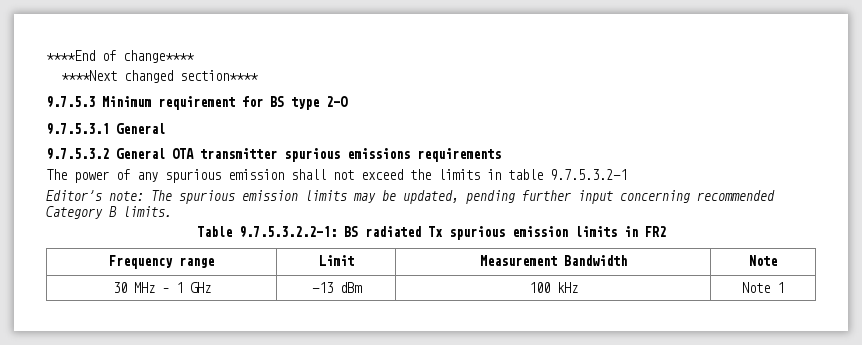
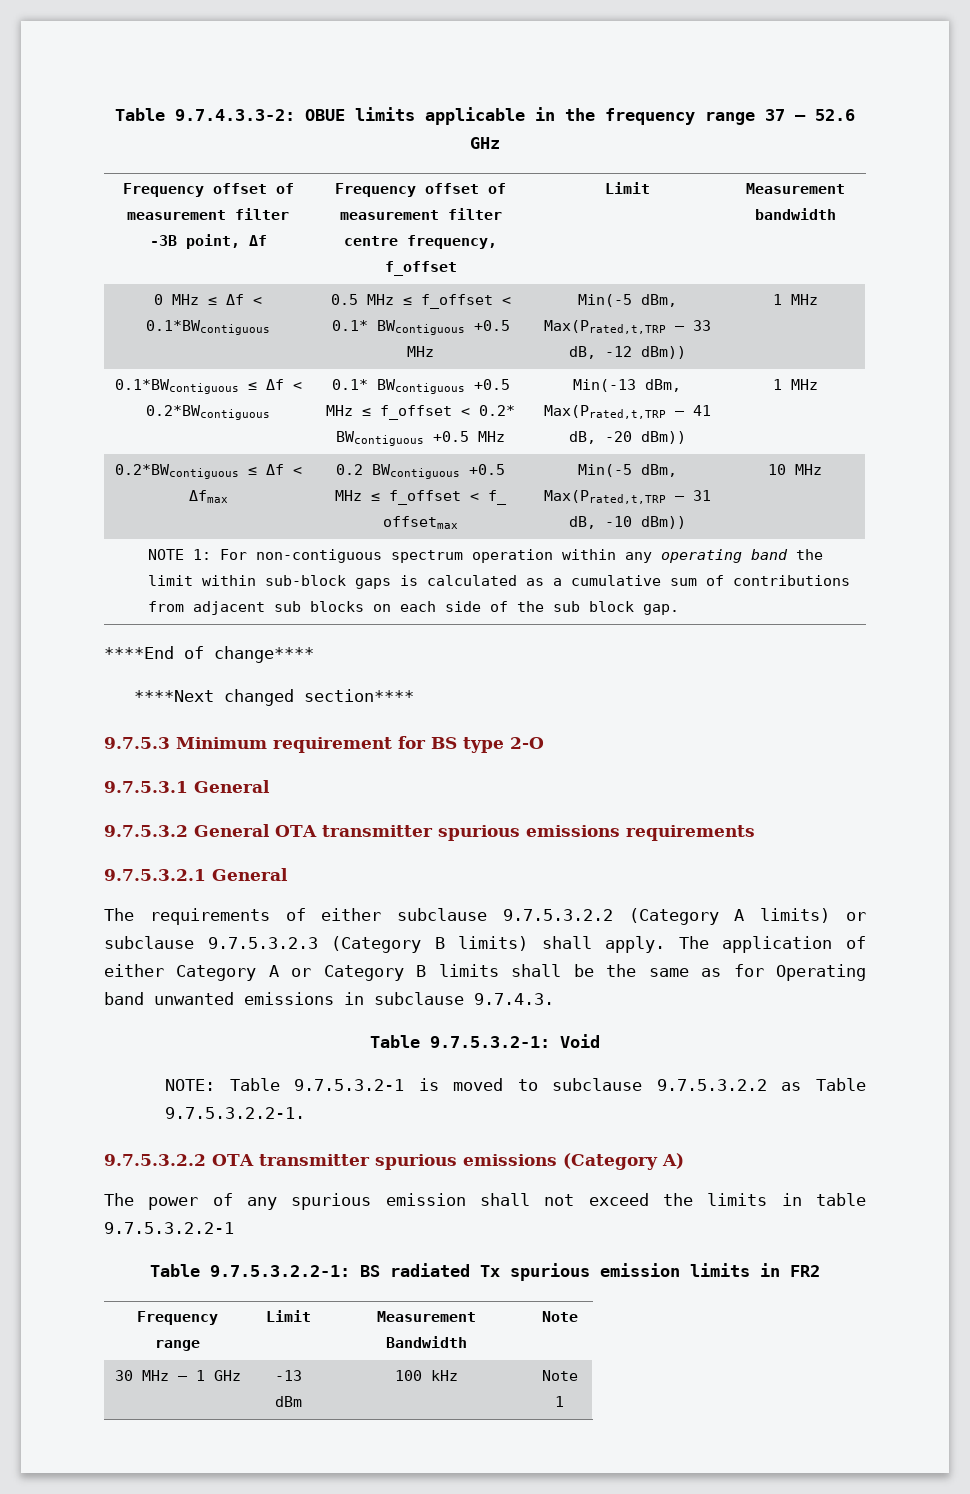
+ Table 9.7.4.3.3-2: OBUE limits applicable in the frequency range 37 – 52.6 GHz
+ Frequency offset of measurement filter -3B point, Δf | Frequency offset of measurement filter centre frequency, f_offset | Limit | Measurement bandwidth
+ 0 MHz ≤ Δf < 0.1*BWcontiguous | 0.5 MHz ≤ f_offset < 0.1* BWcontiguous +0.5 MHz | Min(-5 dBm, Max(Prated,t,TRP – 33 dB, -12 dBm)) | 1 MHz
+ 0.1*BWcontiguous ≤ Δf < 0.2*BWcontiguous | 0.1* BWcontiguous +0.5 MHz ≤ f_offset < 0.2* BWcontiguous +0.5 MHz | Min(-13 dBm, Max(Prated,t,TRP – 41 dB, -20 dBm)) | 1 MHz
+ 0.2*BWcontiguous ≤ Δf < Δfmax | 0.2 BWcontiguous +0.5 MHz ≤ f_offset < f_ offsetmax | Min(-5 dBm, Max(Prated,t,TRP – 31 dB, -10 dBm)) | 10 MHz
+ NOTE 1: For non-contiguous spectrum operation within any operating band the limit within sub-block gaps is calculated as a cumulative sum of contributions from adjacent sub blocks on each side of the sub block gap.
+ 9.7.5.3.2.1 General
+ The requirements of either subclause 9.7.5.3.2.2 (Category A limits) or subclause 9.7.5.3.2.3 (Category B limits) shall apply. The application of either Category A or Category B limits shall be the same as for Operating band unwanted emissions in subclause 9.7.4.3.
+ Table 9.7.5.3.2-1: Void
+ NOTE: Table 9.7.5.3.2-1 is moved to subclause 9.7.5.3.2.2 as Table 9.7.5.3.2.2-1.
+ 9.7.5.3.2.2 OTA transmitter spurious emissions (Category A)
- The power of any spurious emission shall not exceed the limits in table 9.7.5.3.2-1
- Editor’s note: The spurious emission limits may be updated, pending further input concerning recommended Category B limits.
+ The power of any spurious emission shall not exceed the limits in table 9.7.5.3.2.2-1

